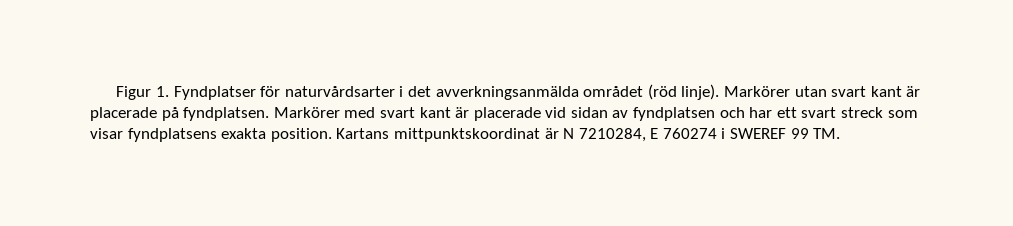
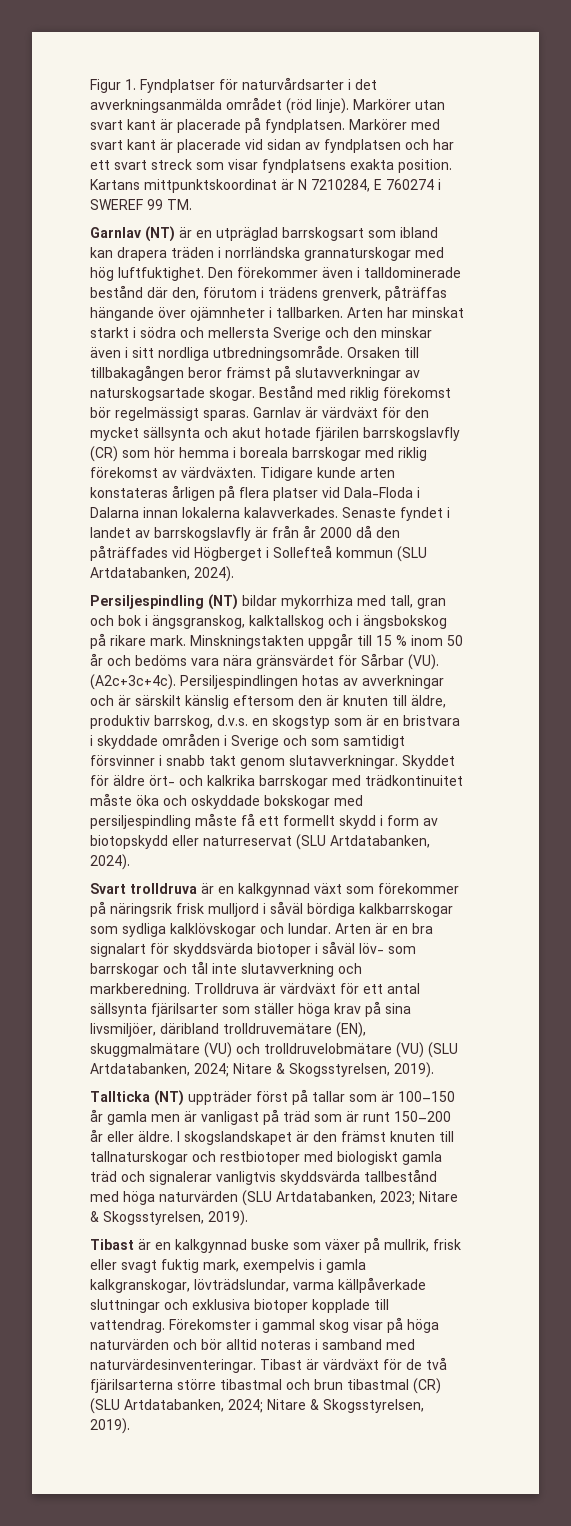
+ Garnlav (NT) är en utpräglad barrskogsart som ibland kan drapera träden i norrländska grannaturskogar med hög luftfuktighet. Den förekommer även i talldominerade bestånd där den, förutom i trädens grenverk, påträffas hängande över ojämnheter i tallbarken. Arten har minskat starkt i södra och mellersta Sverige och den minskar även i sitt nordliga utbredningsområde. Orsaken till tillbakagången beror främst på slutavverkningar av naturskogsartade skogar. Bestånd med riklig förekomst bör regelmässigt sparas. Garnlav är värdväxt för den mycket sällsynta och akut hotade fjärilen barrskogslavfly (CR) som hör hemma i boreala barrskogar med riklig förekomst av värdväxten. Tidigare kunde arten konstateras årligen på flera platser vid Dala-Floda i Dalarna innan lokalerna kalavverkades. Senaste fyndet i landet av barrskogslavfly är från år 2000 då den påträffades vid Högberget i Sollefteå kommun (SLU Artdatabanken, 2024).
+ Persiljespindling (NT) bildar mykorrhiza med tall, gran och bok i ängsgranskog, kalktallskog och i ängsbokskog på rikare mark. Minskningstakten uppgår till 15 % inom 50 år och bedöms vara nära gränsvärdet för Sårbar (VU). (A2c+3c+4c). Persiljespindlingen hotas av avverkningar och är särskilt känslig eftersom den är knuten till äldre, produktiv barrskog, d.v.s. en skogstyp som är en bristvara i skyddade områden i Sverige och som samtidigt försvinner i snabb takt genom slutavverkningar. Skyddet för äldre ört- och kalkrika barrskogar med trädkontinuitet måste öka och oskyddade bokskogar med persiljespindling måste få ett formellt skydd i form av biotopskydd eller naturreservat (SLU Artdatabanken, 2024).
+ Svart trolldruva är en kalkgynnad växt som förekommer på näringsrik frisk mulljord i såväl bördiga kalkbarrskogar som sydliga kalklövskogar och lundar. Arten är en bra signalart för skyddsvärda biotoper i såväl löv- som barrskogar och tål inte slutavverkning och markberedning. Trolldruva är värdväxt för ett antal sällsynta fjärilsarter som ställer höga krav på sina livsmiljöer, däribland trolldruvemätare (EN), skuggmalmätare (VU) och trolldruvelobmätare (VU) (SLU Artdatabanken, 2024; Nitare & Skogsstyrelsen, 2019).
+ Tallticka (NT) uppträder först på tallar som är 100–150 år gamla men är vanligast på träd som är runt 150–200 år eller äldre. I skogslandskapet är den främst knuten till tallnaturskogar och restbiotoper med biologiskt gamla träd och signalerar vanligtvis skyddsvärda tallbestånd med höga naturvärden (SLU Artdatabanken, 2023; Nitare & Skogsstyrelsen, 2019).
+ Tibast är en kalkgynnad buske som växer på mullrik, frisk eller svagt fuktig mark, exempelvis i gamla kalkgranskogar, lövträdslundar, varma källpåverkade sluttningar och exklusiva biotoper kopplade till vattendrag. Förekomster i gammal skog visar på höga naturvärden och bör alltid noteras i samband med naturvärdesinventeringar. Tibast är värdväxt för de två fjärilsarterna större tibastmal och brun tibastmal (CR) (SLU Artdatabanken, 2024; Nitare & Skogsstyrelsen, 2019).

